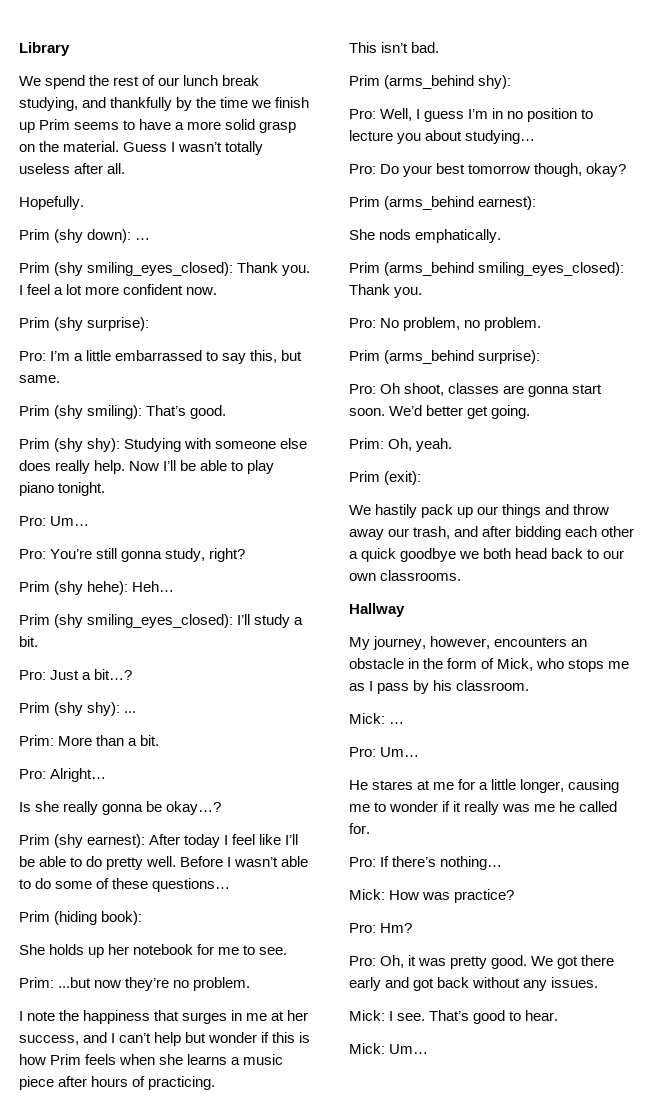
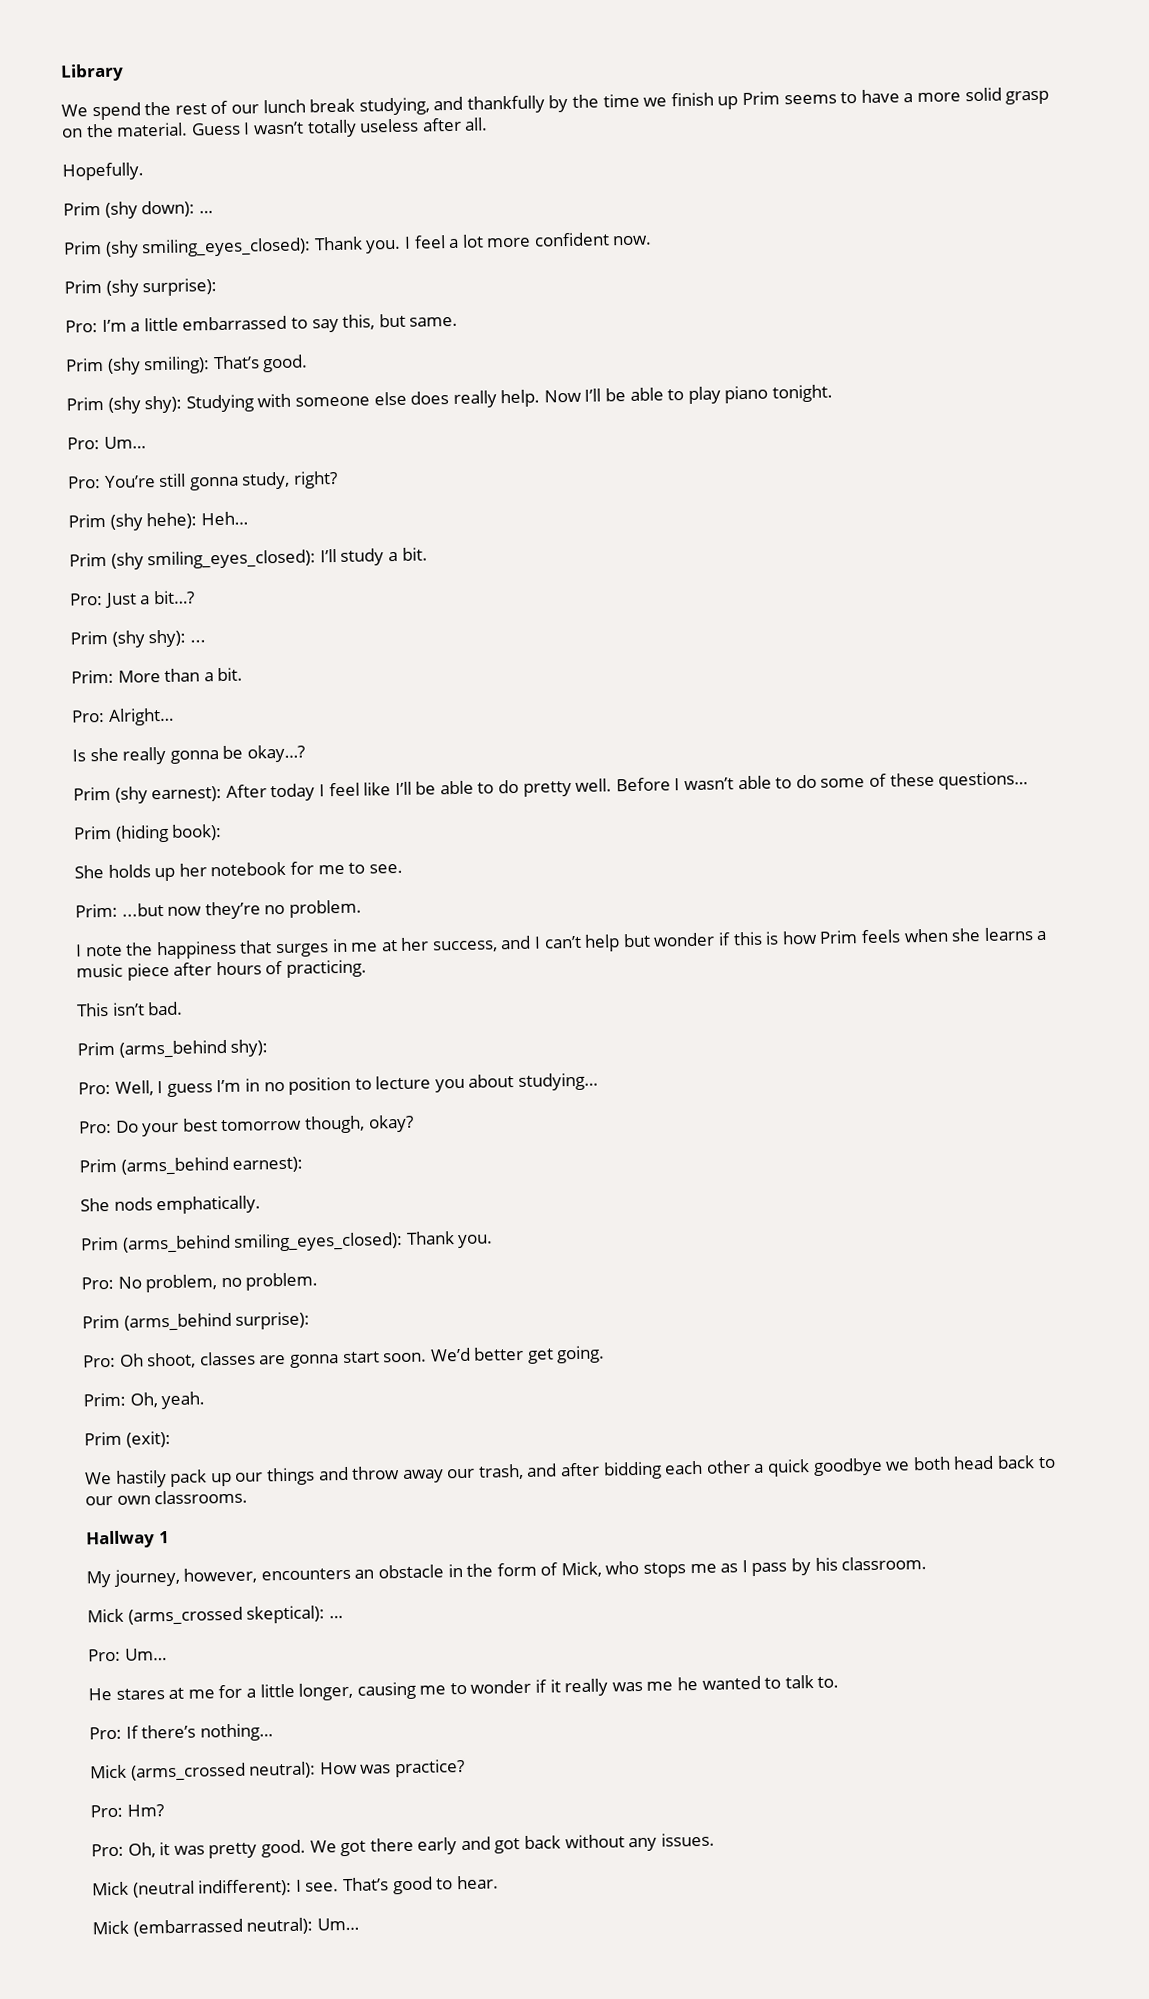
- Hallway
+ Hallway 1
- Mick: …
+ Mick (arms_crossed skeptical): …
- He stares at me for a little longer, causing me to wonder if it really was me he called for.
+ He stares at me for a little longer, causing me to wonder if it really was me he wanted to talk to.
- Mick: How was practice?
+ Mick (arms_crossed neutral): How was practice?
- Mick: I see.
+ Mick (neutral indifferent): I see.
- Mick: Um…
+ Mick (embarrassed neutral): Um…

